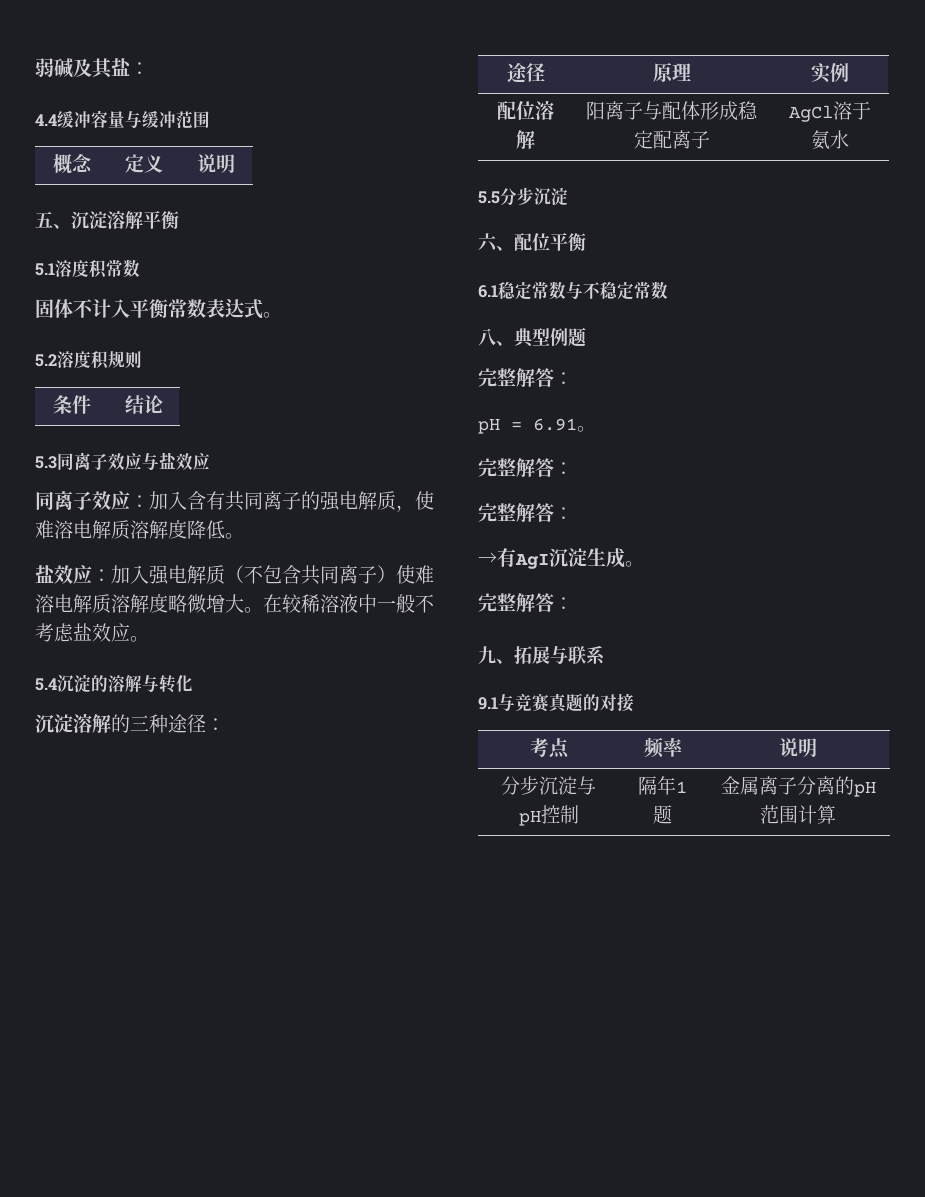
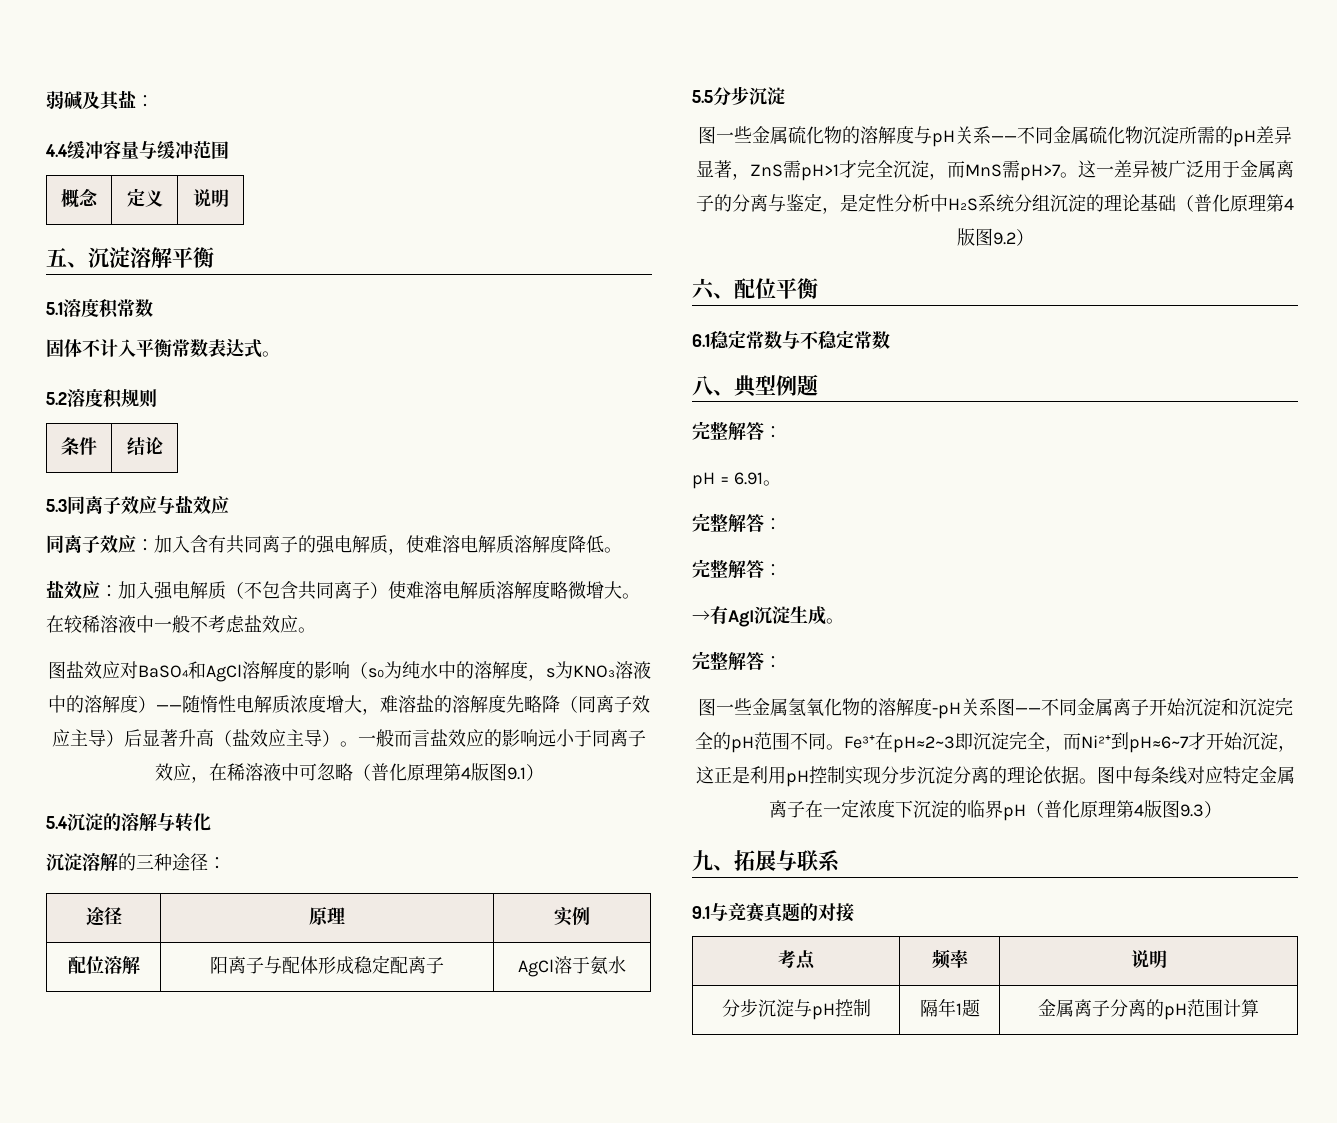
+ 图盐效应对BaSO₄和AgCl溶解度的影响（s₀为纯水中的溶解度，s为KNO₃溶液中的溶解度）——随惰性电解质浓度增大，难溶盐的溶解度先略降（同离子效应主导）后显著升高（盐效应主导）。一般而言盐效应的影响远小于同离子效应，在稀溶液中可忽略（普化原理第4版图9.1）
+ 图一些金属硫化物的溶解度与pH关系——不同金属硫化物沉淀所需的pH差异显著，ZnS需pH>1才完全沉淀，而MnS需pH>7。这一差异被广泛用于金属离子的分离与鉴定，是定性分析中H₂S系统分组沉淀的理论基础（普化原理第4版图9.2）
+ 图一些金属氢氧化物的溶解度-pH关系图——不同金属离子开始沉淀和沉淀完全的pH范围不同。Fe³⁺在pH≈2~3即沉淀完全，而Ni²⁺到pH≈6~7才开始沉淀，这正是利用pH控制实现分步沉淀分离的理论依据。图中每条线对应特定金属离子在一定浓度下沉淀的临界pH（普化原理第4版图9.3）

